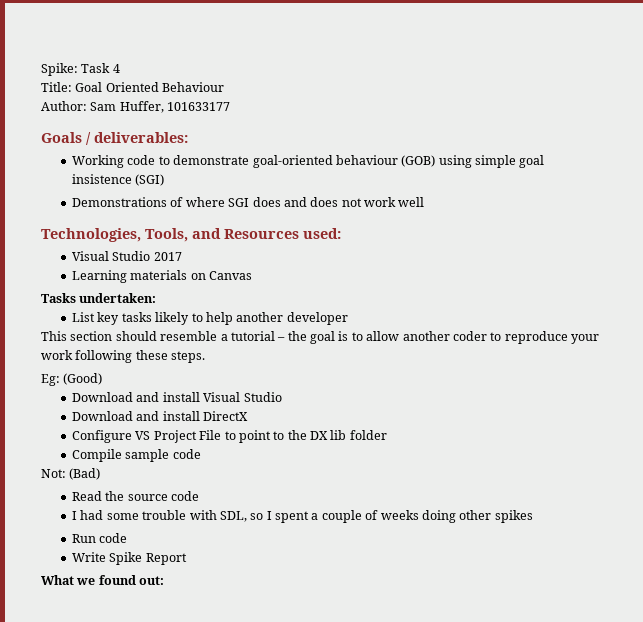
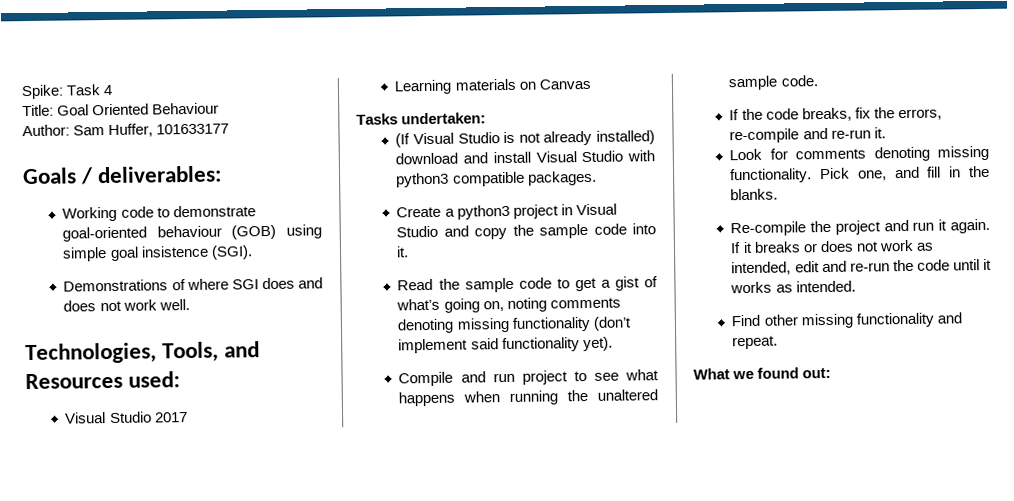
- Working code to demonstrate goal-oriented behaviour (GOB) using simple goal insistence (SGI)
+ Working code to demonstrate goal-oriented behaviour (GOB) using simple goal insistence (SGI).
- Demonstrations of where SGI does and does not work well
+ Demonstrations of where SGI does and does not work well.
- List key tasks likely to help another developer
- This section should resemble a tutorial – the goal is to allow another coder to reproduce your work following these steps.
- Eg: (Good)
- Download and install Visual Studio
- Download and install DirectX
- Configure VS Project File to point to the DX lib folder
- Compile sample code
- Not: (Bad)
+ (If Visual Studio is not already installed) download and install Visual Studio with python3 compatible packages.
+ Create a python3 project in Visual Studio and copy the sample code into it.
- Read the source code
- I had some trouble with SDL, so I spent a couple of weeks doing other spikes
- Run code
- Write Spike Report
+ Read the sample code to get a gist of what’s going on, noting comments denoting missing functionality (don’t implement said functionality yet).
+ Compile and run project to see what happens when running the unaltered sample code.
+ If the code breaks, fix the errors, re-compile and re-run it.
+ Look for comments denoting missing functionality. Pick one, and fill in the blanks.
+ Re-compile the project and run it again. If it breaks or does not work as intended, edit and re-run the code until it works as intended.
+ Find other missing functionality and repeat.

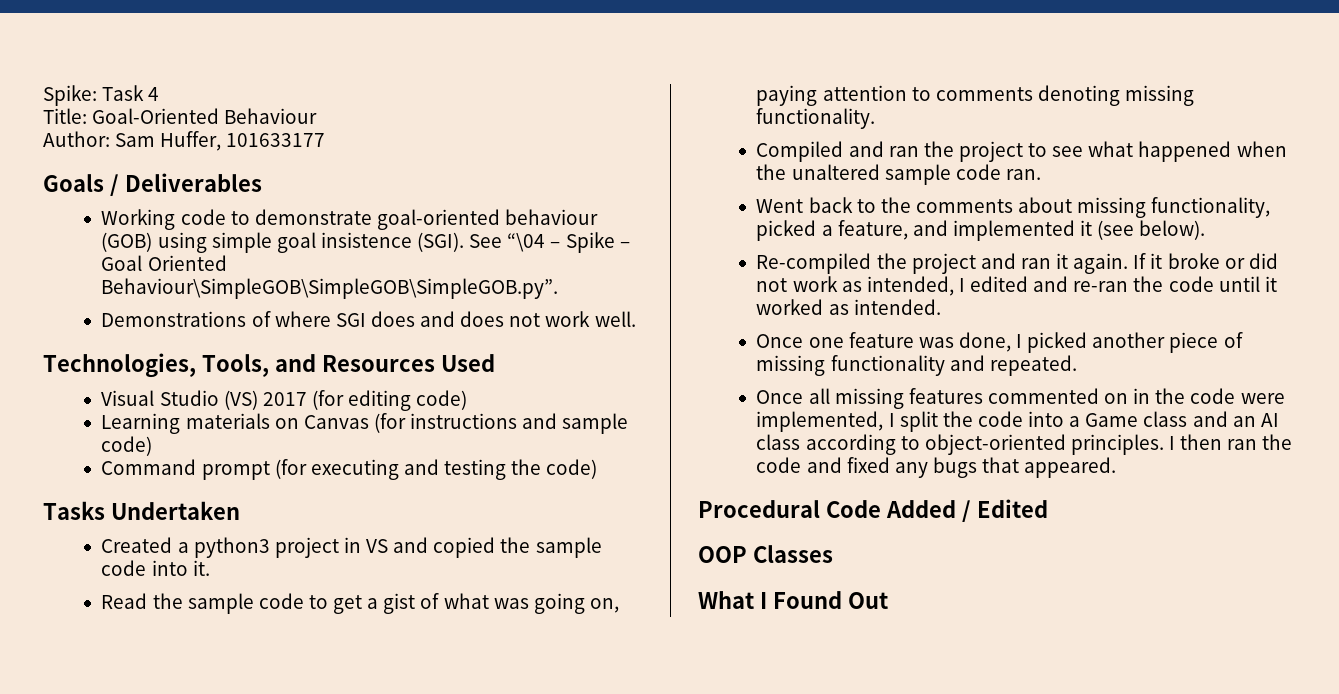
- Title: Goal Oriented Behaviour
+ Title: Goal-Oriented Behaviour
- Goals / deliverables:
+ Goals / Deliverables
+ See “\04 – Spike – Goal Oriented Behaviour\SimpleGOB\SimpleGOB\SimpleGOB.py”.
- Technologies, Tools, and Resources used:
- Visual Studio 2017
+ Technologies, Tools, and Resources Used
+ Visual Studio (VS) 2017 (for editing code)
- Learning materials on Canvas
- Tasks undertaken:
- (If Visual Studio is not already installed) download and install Visual Studio with python3 compatible packages.
- Create a python3 project in Visual Studio and copy the sample code into it.
+ Learning materials on Canvas (for instructions and sample code)
+ Command prompt (for executing and testing the code)
+ Tasks Undertaken
+ Created a python3 project in VS and copied the sample code into it.
- Read the sample code to get a gist of what’s going on, noting comments denoting missing functionality (don’t implement said functionality yet).
- Compile and run project to see what happens when running the unaltered sample code.
- If the code breaks, fix the errors, re-compile and re-run it.
- Look for comments denoting missing functionality. Pick one, and fill in the blanks.
- Re-compile the project and run it again.
+ Read the sample code to get a gist of what was going on, paying attention to comments denoting missing functionality.
+ Compiled and ran the project to see what happened when the unaltered sample code ran.
+ Went back to the comments about missing functionality, picked a feature, and implemented it (see below).
+ Re-compiled the project and ran it again.
- If it breaks or does not work as intended, edit and re-run the code until it works as intended.
+ If it broke or did not work as intended, I edited and re-ran the code until it worked as intended.
- Find other missing functionality and repeat.
- What we found out:
+ Once one feature was done, I picked another piece of missing functionality and repeated.
+ Once all missing features commented on in the code were implemented, I split the code into a Game class and an AI class according to object-oriented principles. I then ran the code and fixed any bugs that appeared.
+ Procedural Code Added / Edited
+ OOP Classes
+ What I Found Out

